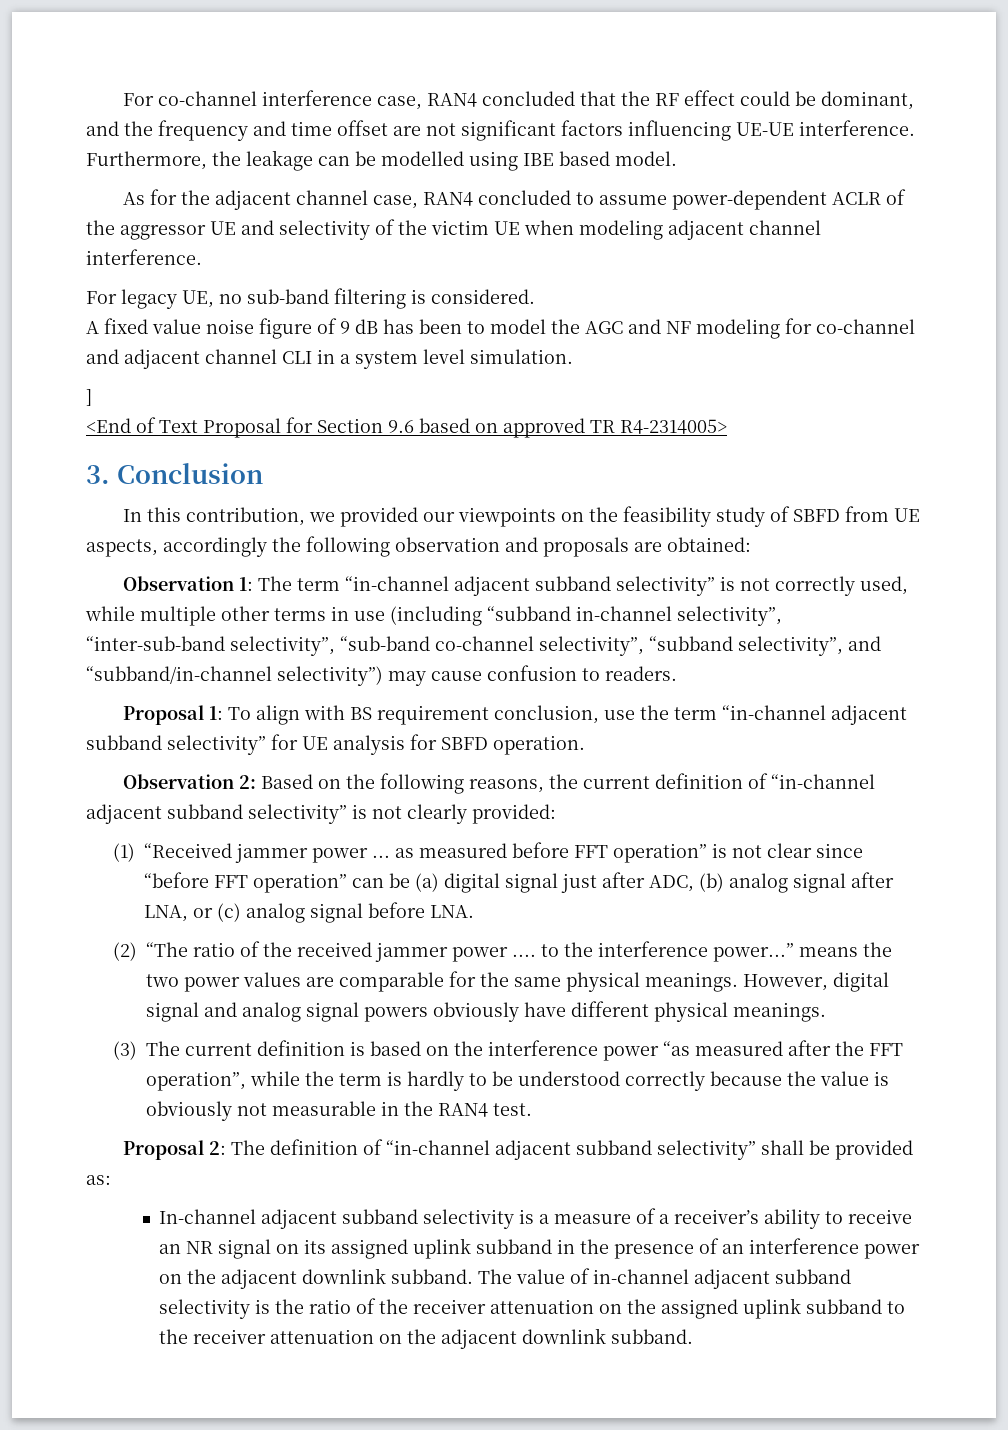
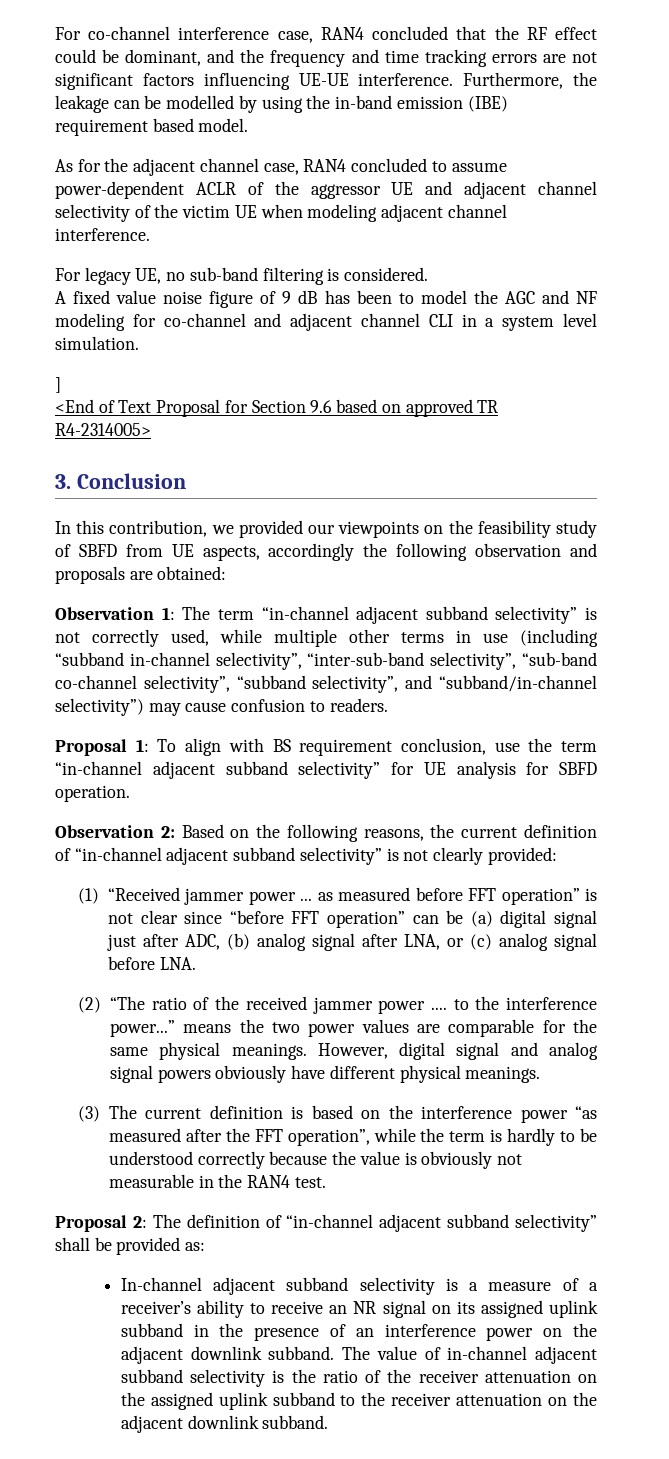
- For co-channel interference case, RAN4 concluded that the RF effect could be dominant, and the frequency and time offset are not significant factors influencing UE-UE interference.
+ For co-channel interference case, RAN4 concluded that the RF effect could be dominant, and the frequency and time tracking errors are not significant factors influencing UE-UE interference.
- Furthermore, the leakage can be modelled using IBE based model.
+ Furthermore, the leakage can be modelled by using the in-band emission (IBE) requirement based model.
- As for the adjacent channel case, RAN4 concluded to assume power-dependent ACLR of the aggressor UE and selectivity of the victim UE when modeling adjacent channel interference.
+ As for the adjacent channel case, RAN4 concluded to assume power-dependent ACLR of the aggressor UE and adjacent channel selectivity of the victim UE when modeling adjacent channel interference.

